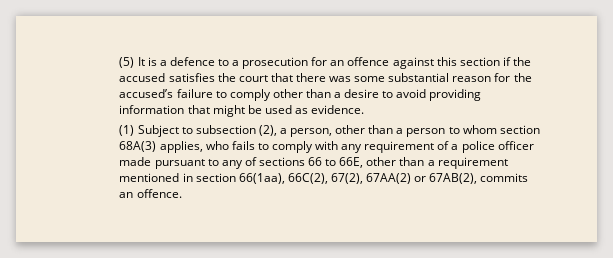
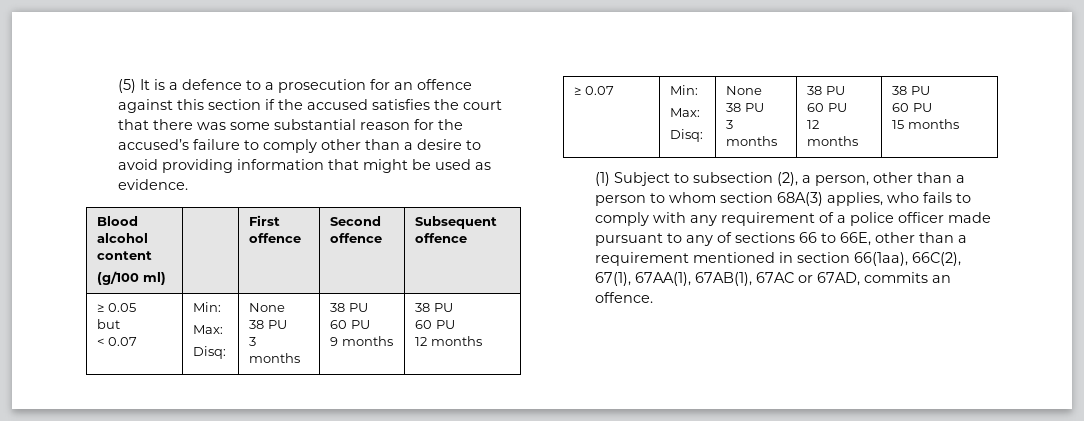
+ Blood alcohol content
+ (g/100 ml) | | First offence | Second offence | Subsequent offence
+ ≥ 0.05
+ but
+ < 0.07 | Min:
+ Max:
+ Disq: | None
+ 38 PU
+ 3 months | 38 PU
+ 60 PU
+ 9 months | 38 PU
+ 60 PU
+ 12 months
+ ≥ 0.07 | Min:
+ Max:
+ Disq: | None
+ 38 PU
+ 3 months | 38 PU
+ 60 PU
+ 12 months | 38 PU
+ 60 PU
+ 15 months
- (1) Subject to subsection (2), a person, other than a person to whom section 68A(3) applies, who fails to comply with any requirement of a police officer made pursuant to any of sections 66 to 66E, other than a requirement mentioned in section 66(1aa), 66C(2), 67(2), 67AA(2) or 67AB(2), commits an offence.
+ (1) Subject to subsection (2), a person, other than a person to whom section 68A(3) applies, who fails to comply with any requirement of a police officer made pursuant to any of sections 66 to 66E, other than a requirement mentioned in section 66(1aa), 66C(2), 67(1), 67AA(1), 67AB(1), 67AC or 67AD, commits an offence.

